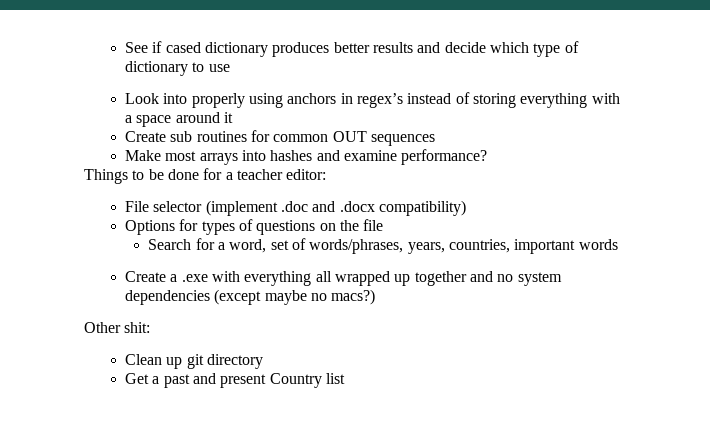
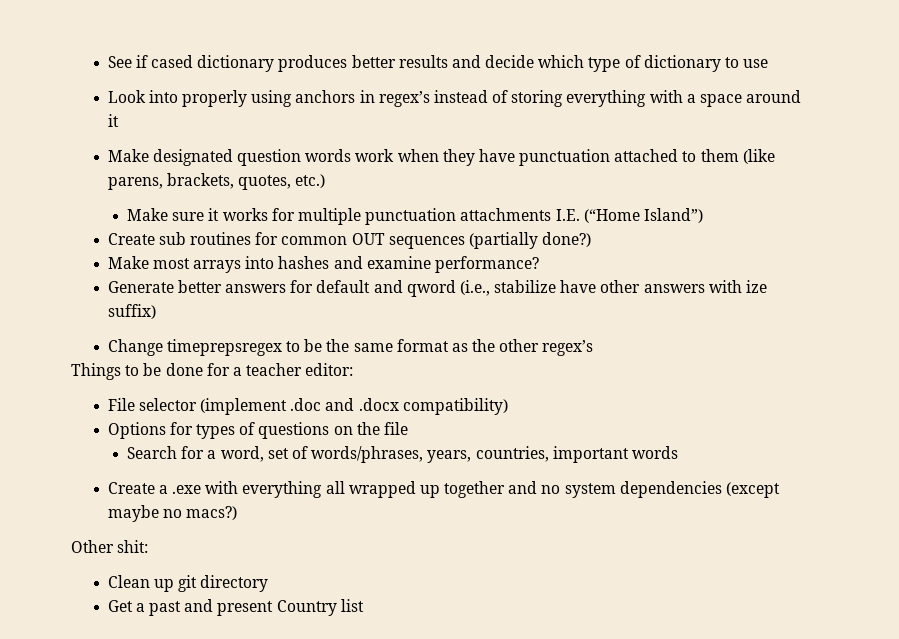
+ Make designated question words work when they have punctuation attached to them (like parens, brackets, quotes, etc.)
+ Make sure it works for multiple punctuation attachments I.E. (“Home Island”)
- Create sub routines for common OUT sequences
+ Create sub routines for common OUT sequences (partially done?)
+ Generate better answers for default and qword (i.e., stabilize have other answers with ize suffix)
+ Change timeprepsregex to be the same format as the other regex’s

